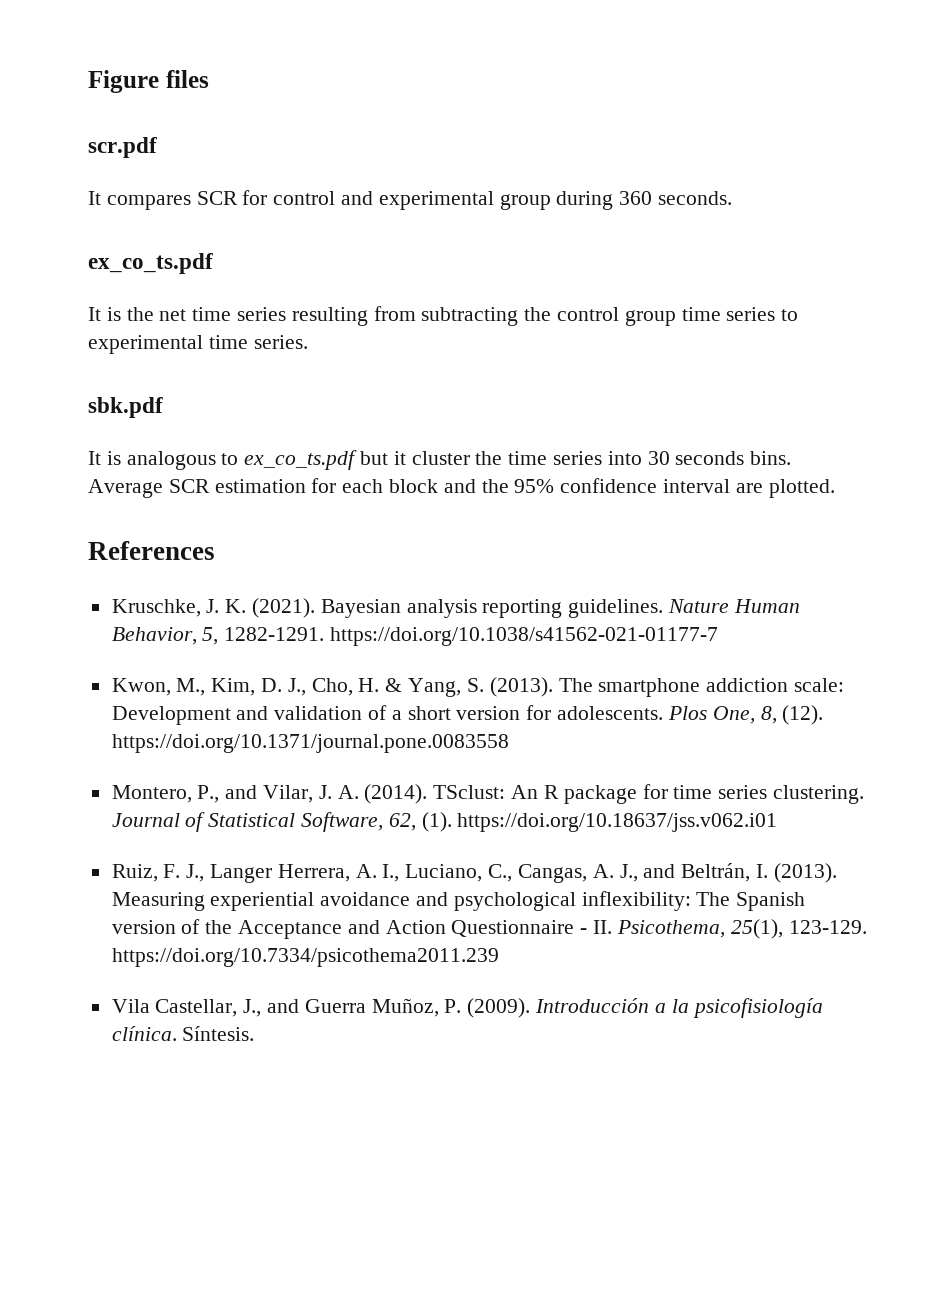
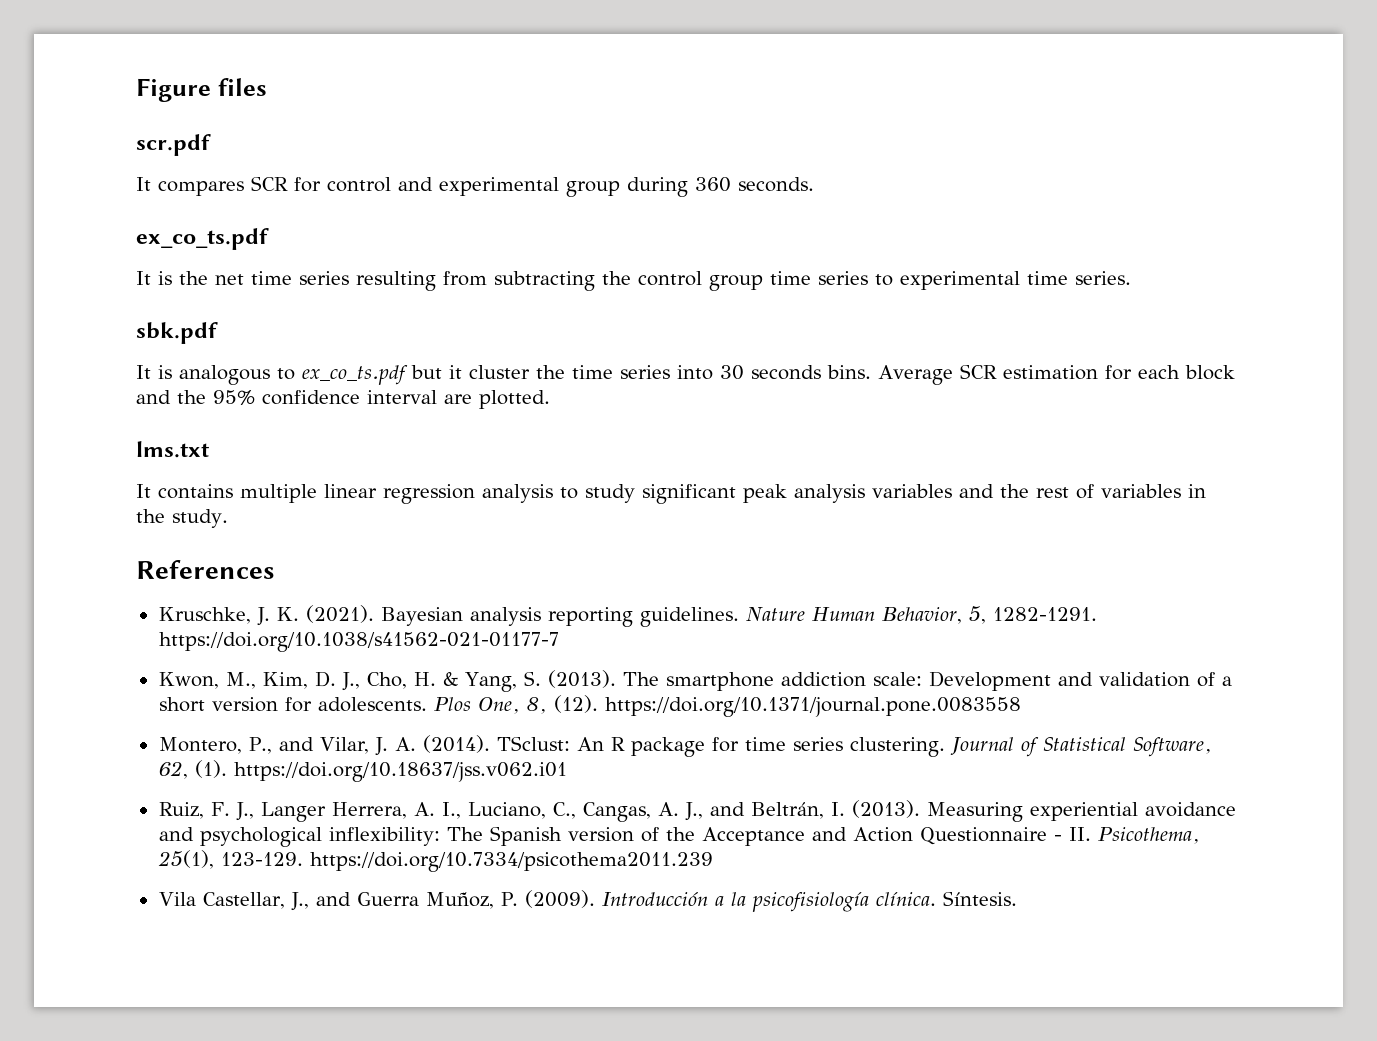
+ lms.txt
+ It contains multiple linear regression analysis to study significant peak analysis variables and the rest of variables in the study.

